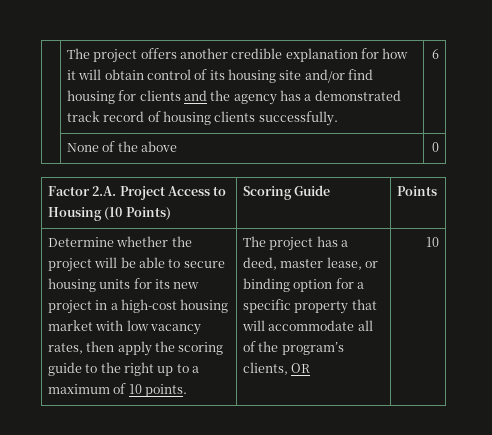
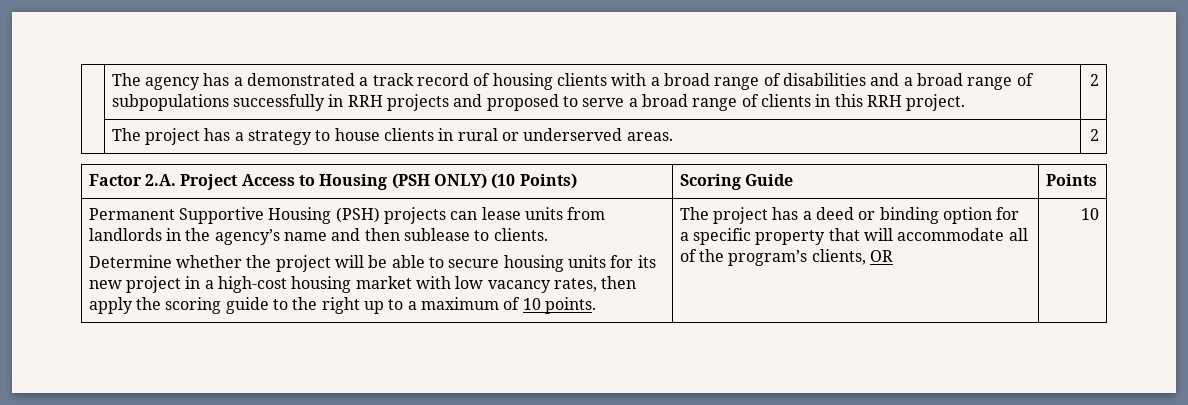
- The project offers another credible explanation for how it will obtain control of its housing site and/or find housing for clients and the agency has a demonstrated track record of housing clients successfully. | 6
- | None of the above | 0
+ The agency has a demonstrated a track record of housing clients with a broad range of disabilities and a broad range of subpopulations successfully in RRH projects and proposed to serve a broad range of clients in this RRH project. | 2
+ | The project has a strategy to house clients in rural or underserved areas. | 2
- Factor 2.A. Project Access to Housing (10 Points) | Scoring Guide | Points
+ Factor 2.A. Project Access to Housing (PSH ONLY) (10 Points) | Scoring Guide | Points
+ Permanent Supportive Housing (PSH) projects can lease units from landlords in the agency’s name and then sublease to clients.
- The project has a deed, master lease, or binding option for a specific property that will accommodate all of the program’s clients, OR
+ The project has a deed or binding option for a specific property that will accommodate all of the program’s clients, OR

